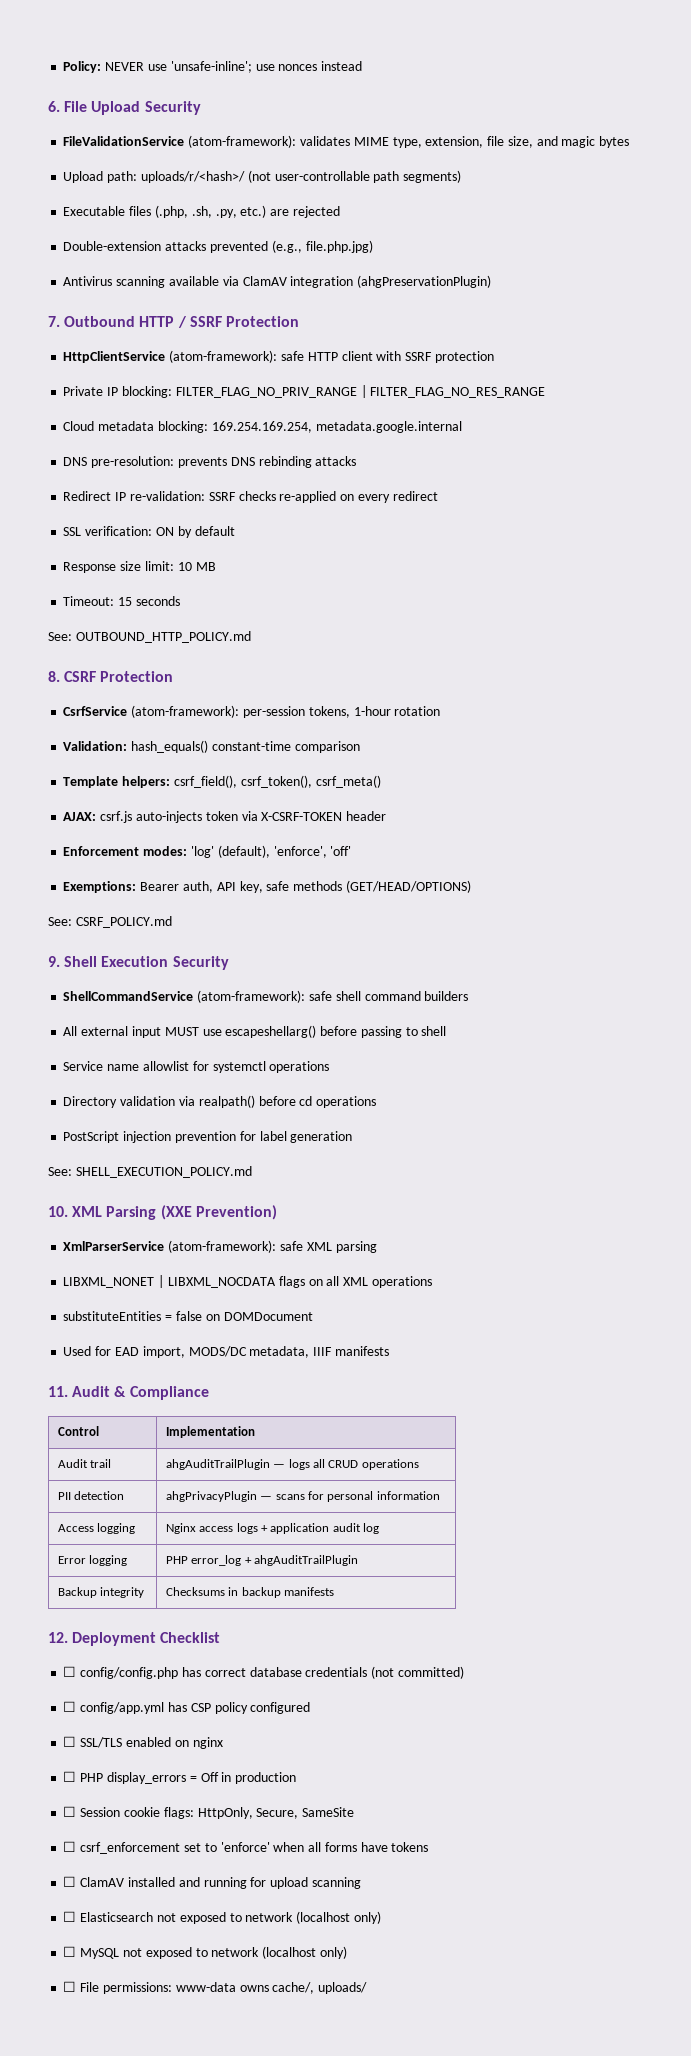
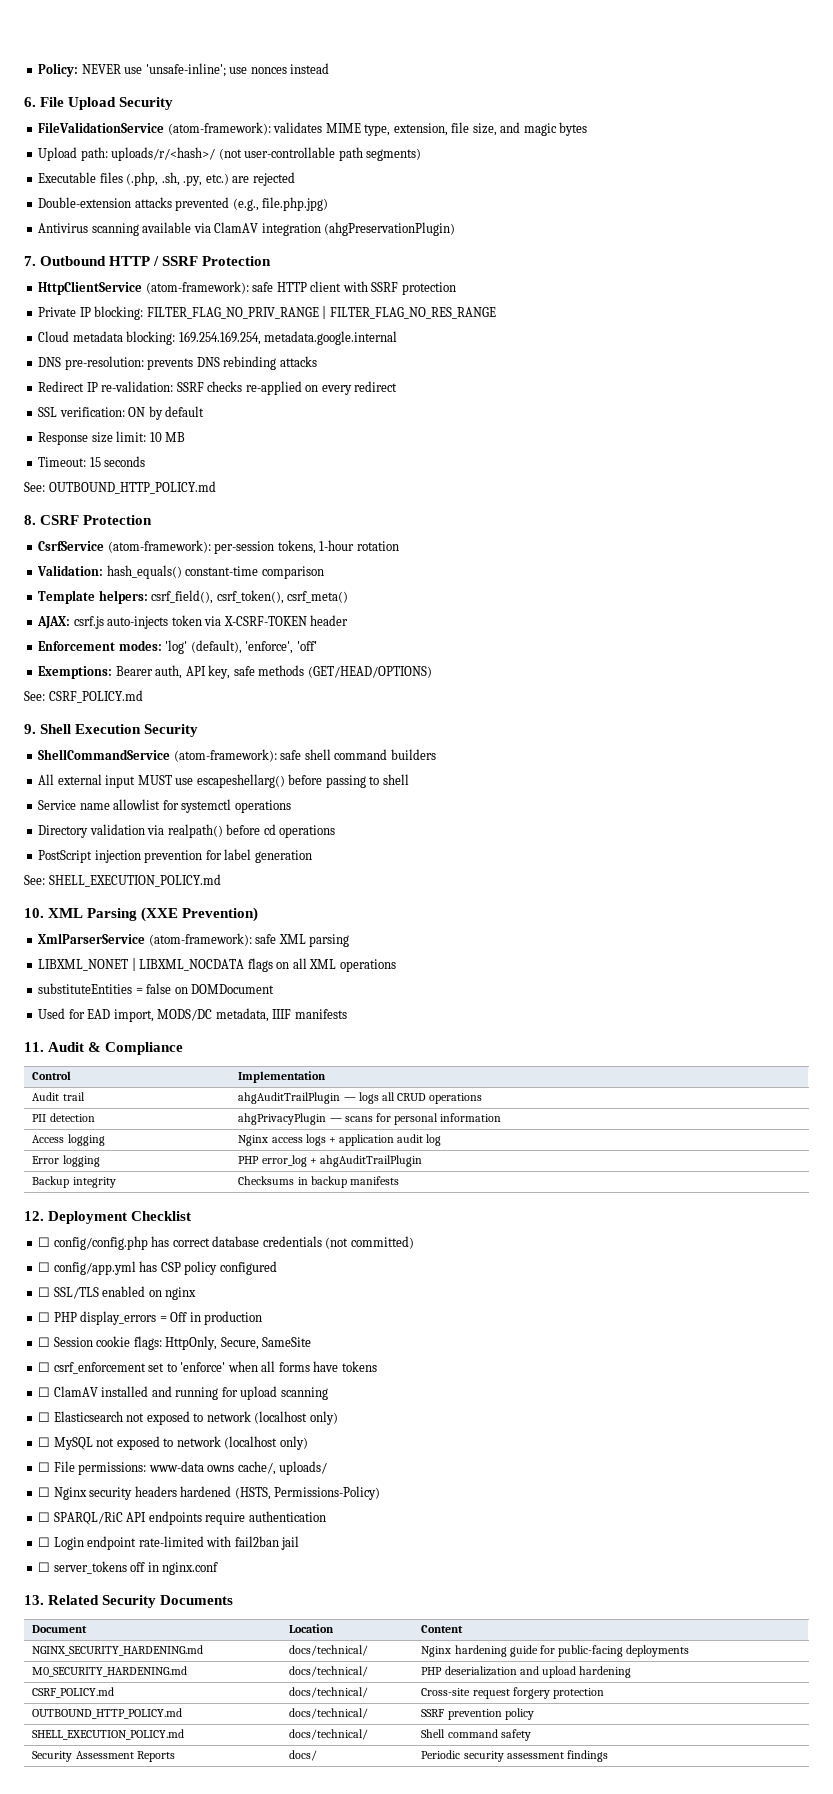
+ ☐ Nginx security headers hardened (HSTS, Permissions-Policy)
+ ☐ SPARQL/RiC API endpoints require authentication
+ ☐ Login endpoint rate-limited with fail2ban jail
+ ☐ server_tokens off in nginx.conf
+ 13. Related Security Documents
+ Document | Location | Content
+ NGINX_SECURITY_HARDENING.md | docs/technical/ | Nginx hardening guide for public-facing deployments
+ M0_SECURITY_HARDENING.md | docs/technical/ | PHP deserialization and upload hardening
+ CSRF_POLICY.md | docs/technical/ | Cross-site request forgery protection
+ OUTBOUND_HTTP_POLICY.md | docs/technical/ | SSRF prevention policy
+ SHELL_EXECUTION_POLICY.md | docs/technical/ | Shell command safety
+ Security Assessment Reports | docs/ | Periodic security assessment findings

